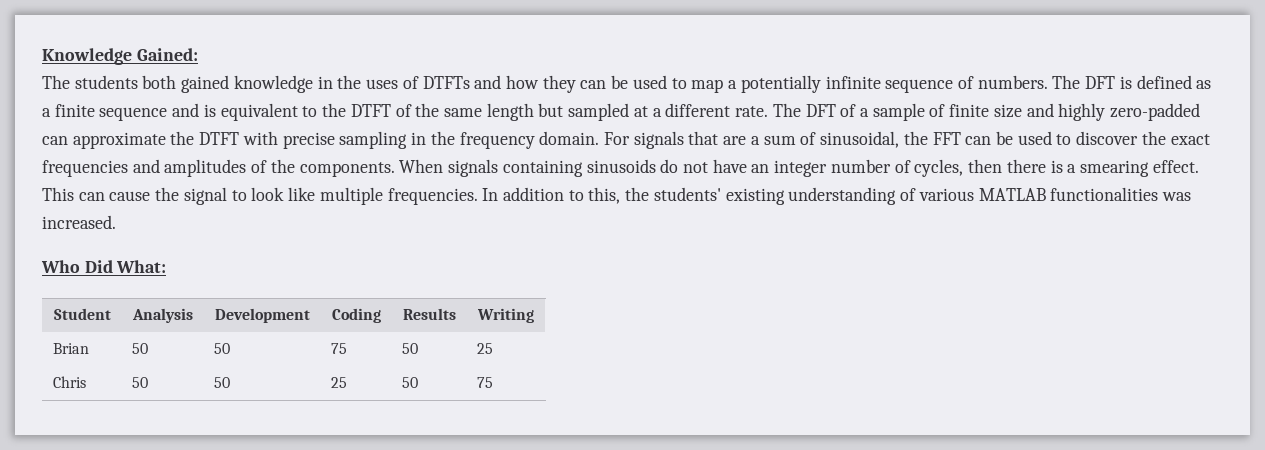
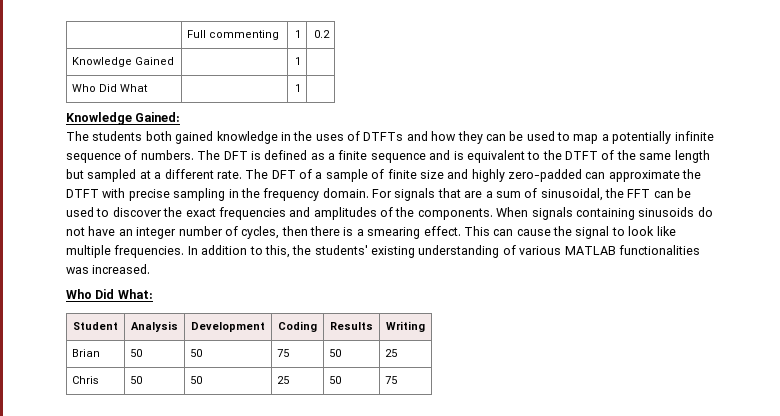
+ | Full commenting | 1 | 0.2
+ Knowledge Gained | | 1 |
+ Who Did What | | 1 |

